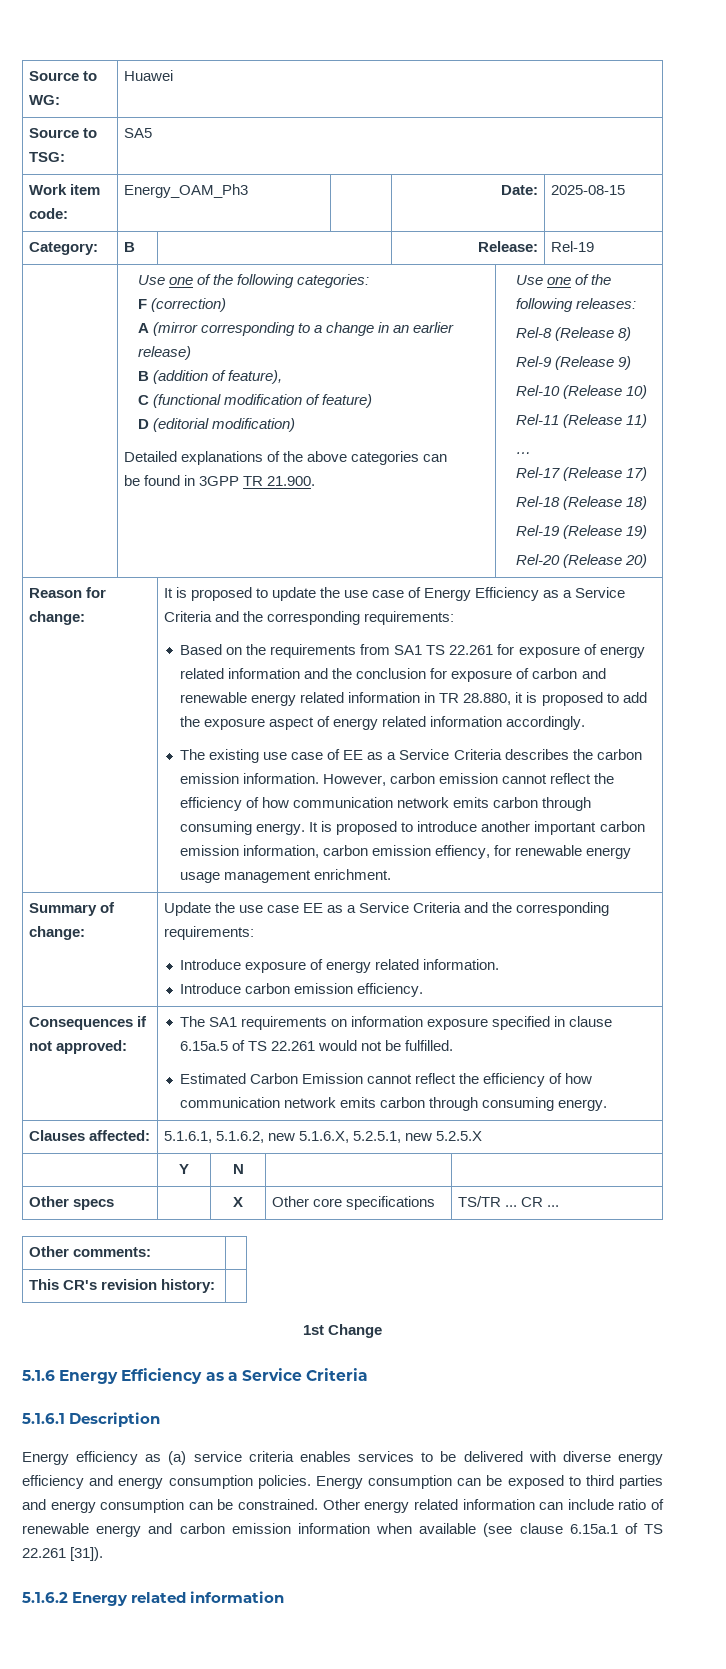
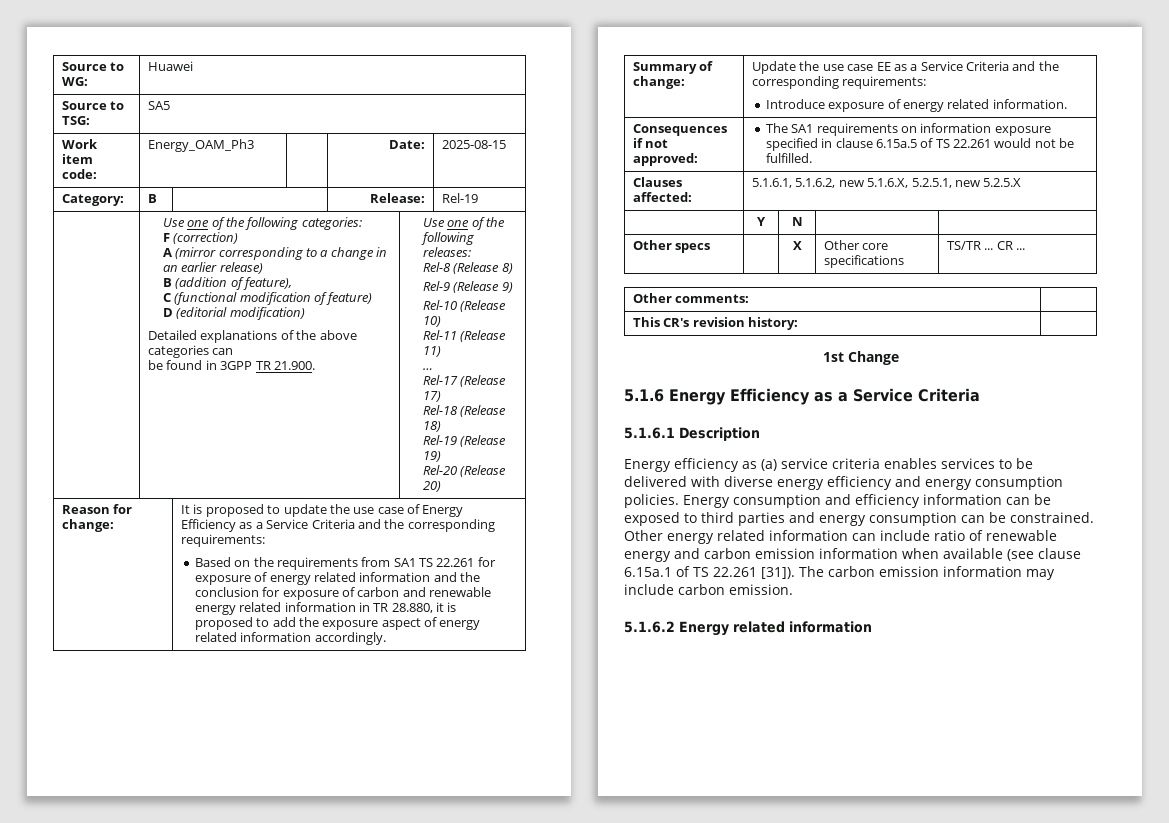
- The existing use case of EE as a Service Criteria describes the carbon emission information. However, carbon emission cannot reflect the efficiency of how communication network emits carbon through consuming energy. It is proposed to introduce another important carbon emission information, carbon emission effiency, for renewable energy usage management enrichment.
  Summary of change: | Update the use case EE as a Service Criteria and the corresponding requirements:
  Introduce exposure of energy related information.
- Introduce carbon emission efficiency.
  Consequences if not approved: | The SA1 requirements on information exposure specified in clause 6.15a.5 of TS 22.261 would not be fulfilled.
- Estimated Carbon Emission cannot reflect the efficiency of how communication network emits carbon through consuming energy.
- Energy consumption can be exposed to third parties and energy consumption can be constrained.
+ Energy consumption and efficiency information can be exposed to third parties and energy consumption can be constrained.
+ The carbon emission information may include carbon emission.

